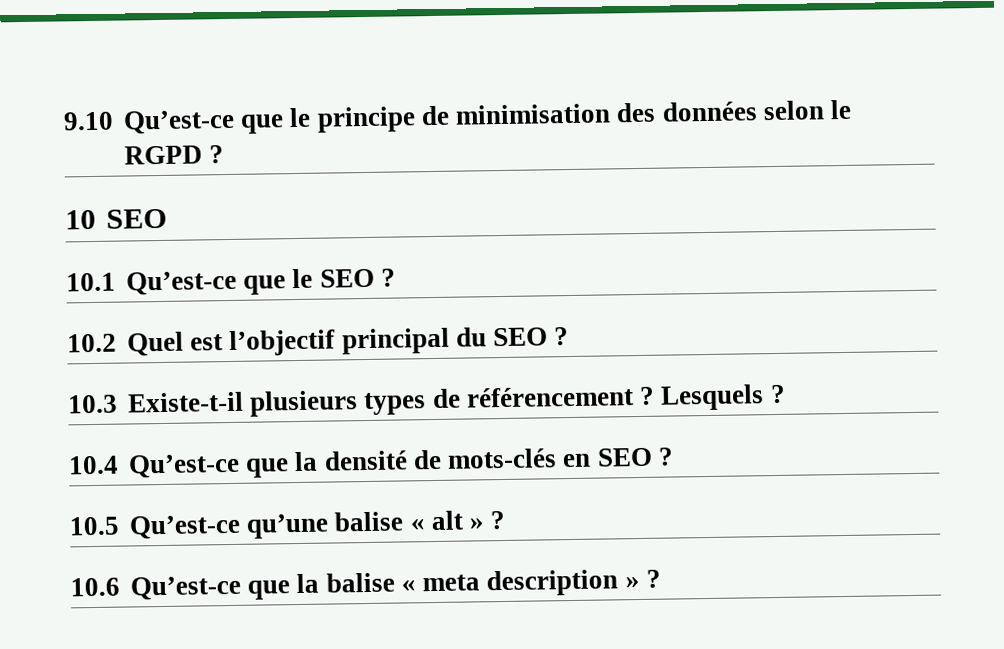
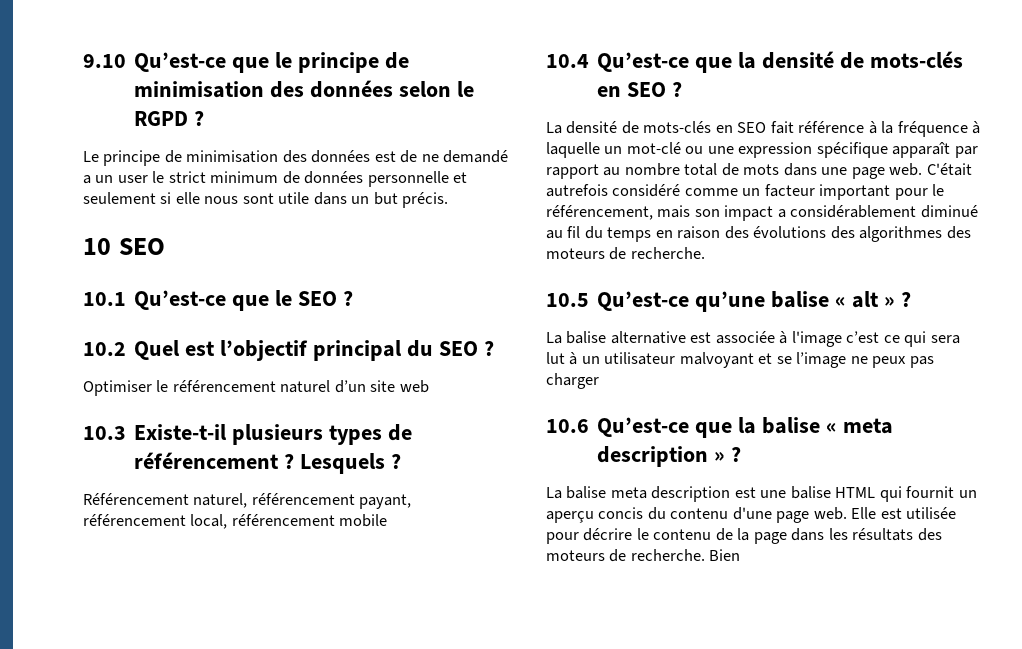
+ Le principe de minimisation des données est de ne demandé a un user le strict minimum de données personnelle et seulement si elle nous sont utile dans un but précis.
+ Optimiser le référencement naturel d’un site web
+ Référencement naturel, référencement payant, référencement local, référencement mobile
+ La densité de mots-clés en SEO fait référence à la fréquence à laquelle un mot-clé ou une expression spécifique apparaît par rapport au nombre total de mots dans une page web. C'était autrefois considéré comme un facteur important pour le référencement, mais son impact a considérablement diminué au fil du temps en raison des évolutions des algorithmes des moteurs de recherche.
+ La balise alternative est associée à l'image c’est ce qui sera lut à un utilisateur malvoyant et se l’image ne peux pas charger
+ La balise meta description est une balise HTML qui fournit un aperçu concis du contenu d'une page web. Elle est utilisée pour décrire le contenu de la page dans les résultats des moteurs de recherche. Bien

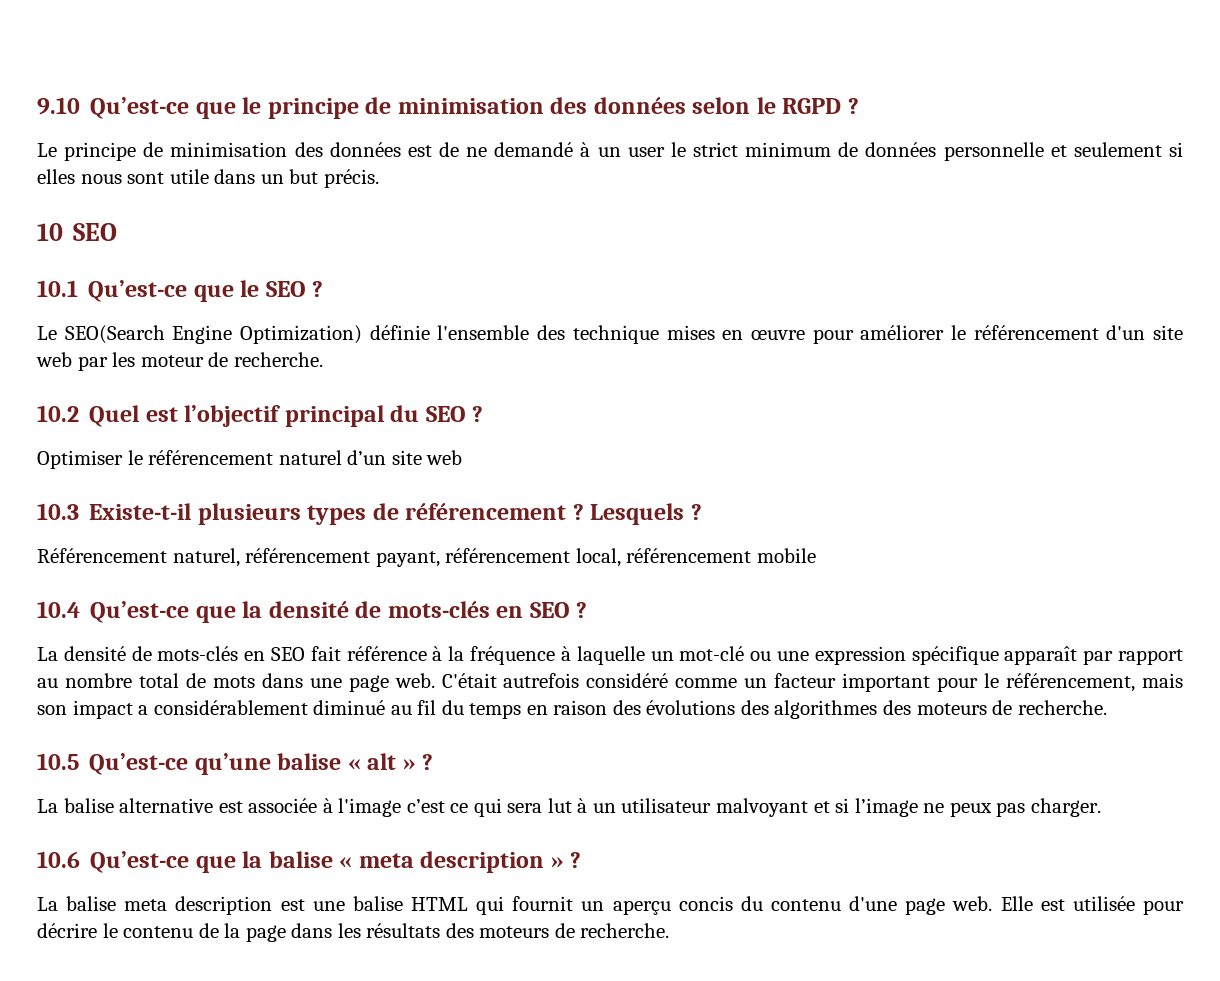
- Le principe de minimisation des données est de ne demandé a un user le strict minimum de données personnelle et seulement si elle nous sont utile dans un but précis.
+ Le principe de minimisation des données est de ne demandé à un user le strict minimum de données personnelle et seulement si elles nous sont utile dans un but précis.
+ Le SEO(Search Engine Optimization) définie l'ensemble des technique mises en œuvre pour améliorer le référencement d'un site web par les moteur de recherche.
- La balise alternative est associée à l'image c’est ce qui sera lut à un utilisateur malvoyant et se l’image ne peux pas charger
+ La balise alternative est associée à l'image c’est ce qui sera lut à un utilisateur malvoyant et si l’image ne peux pas charger.
- Bien

